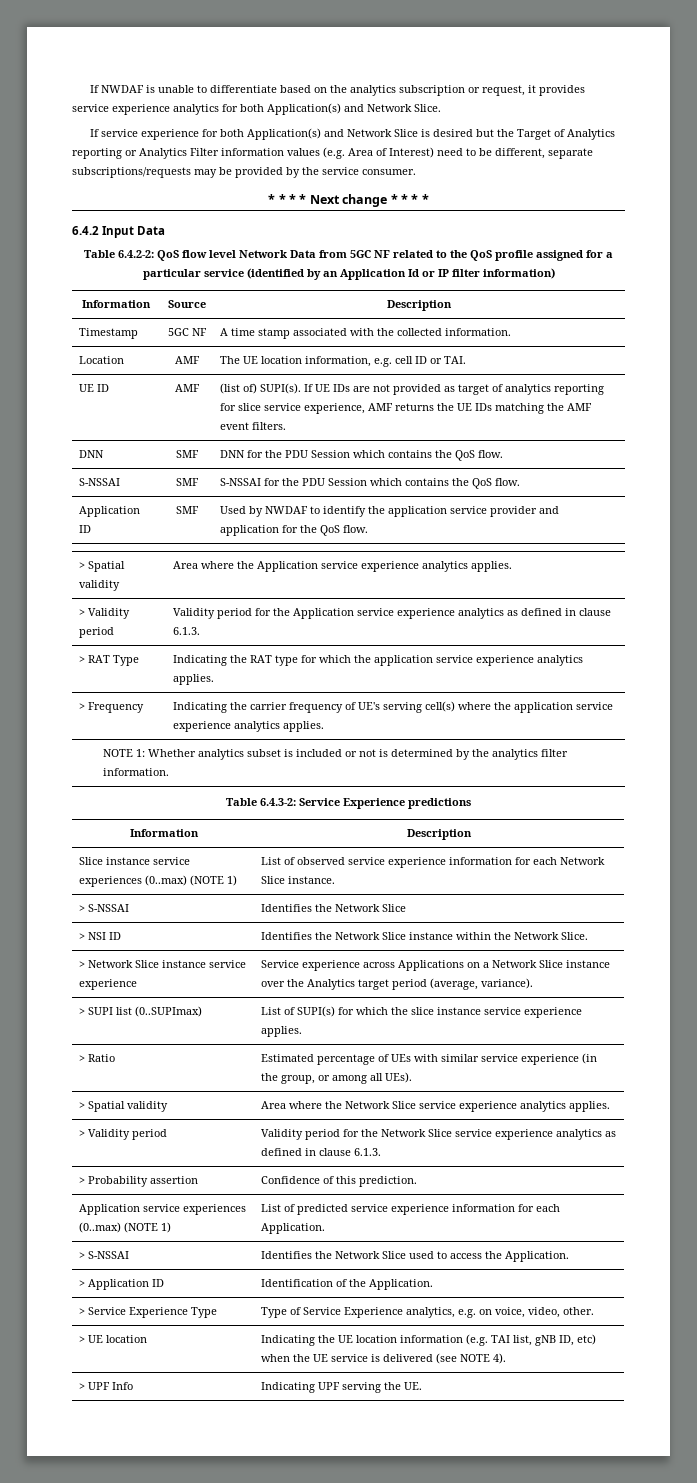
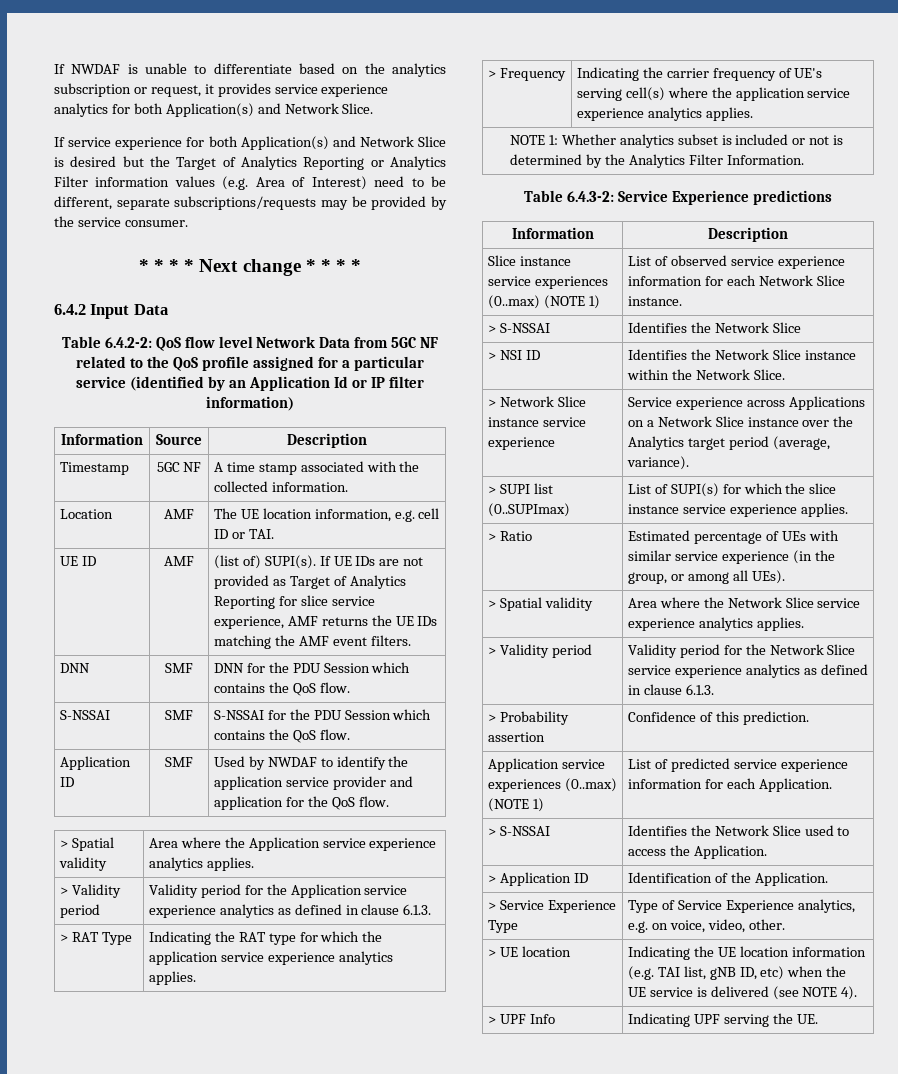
- If service experience for both Application(s) and Network Slice is desired but the Target of Analytics reporting or Analytics Filter information values (e.g. Area of Interest) need to be different, separate subscriptions/requests may be provided by the service consumer.
+ If service experience for both Application(s) and Network Slice is desired but the Target of Analytics Reporting or Analytics Filter information values (e.g. Area of Interest) need to be different, separate subscriptions/requests may be provided by the service consumer.
- UE ID | AMF | (list of) SUPI(s). If UE IDs are not provided as target of analytics reporting for slice service experience, AMF returns the UE IDs matching the AMF event filters.
+ UE ID | AMF | (list of) SUPI(s). If UE IDs are not provided as Target of Analytics Reporting for slice service experience, AMF returns the UE IDs matching the AMF event filters.
- NOTE 1: Whether analytics subset is included or not is determined by the analytics filter information.
+ NOTE 1: Whether analytics subset is included or not is determined by the Analytics Filter Information.

